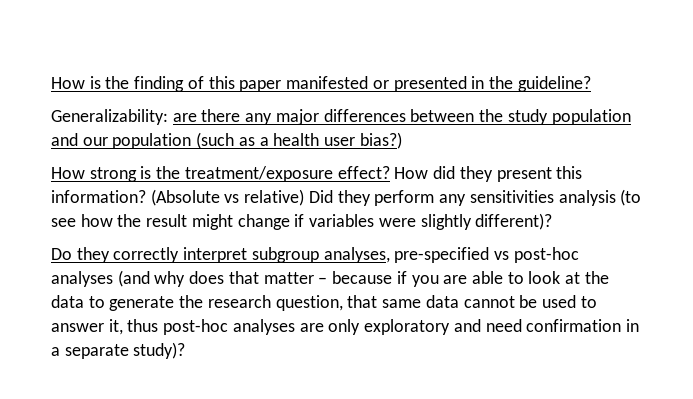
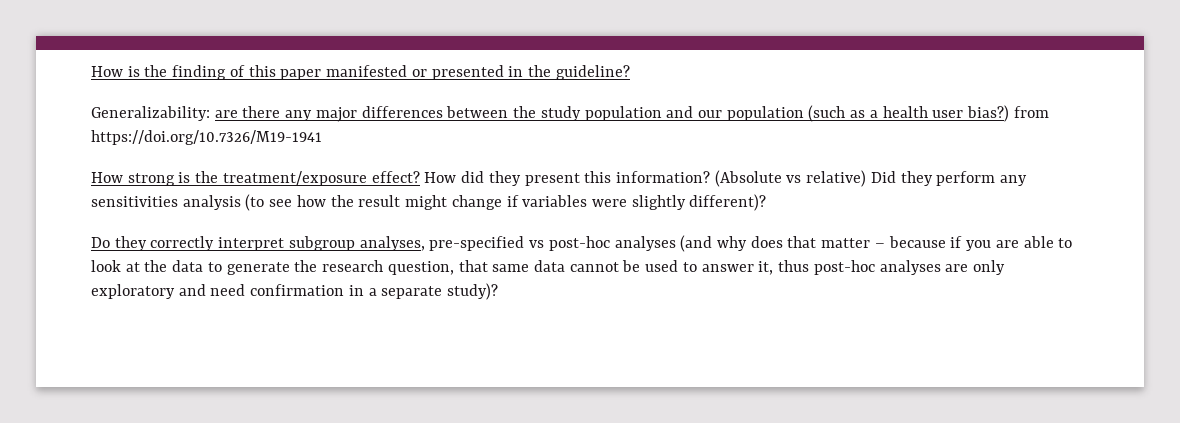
- Generalizability: are there any major differences between the study population and our population (such as a health user bias?)
+ Generalizability: are there any major differences between the study population and our population (such as a health user bias?) from https://doi.org/10.7326/M19-1941

